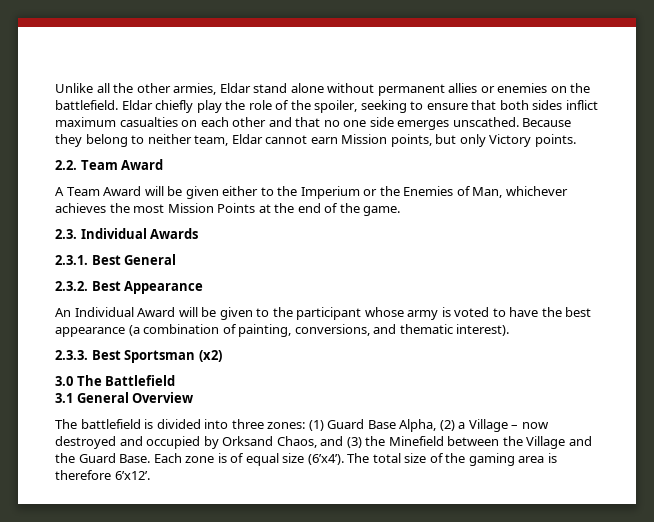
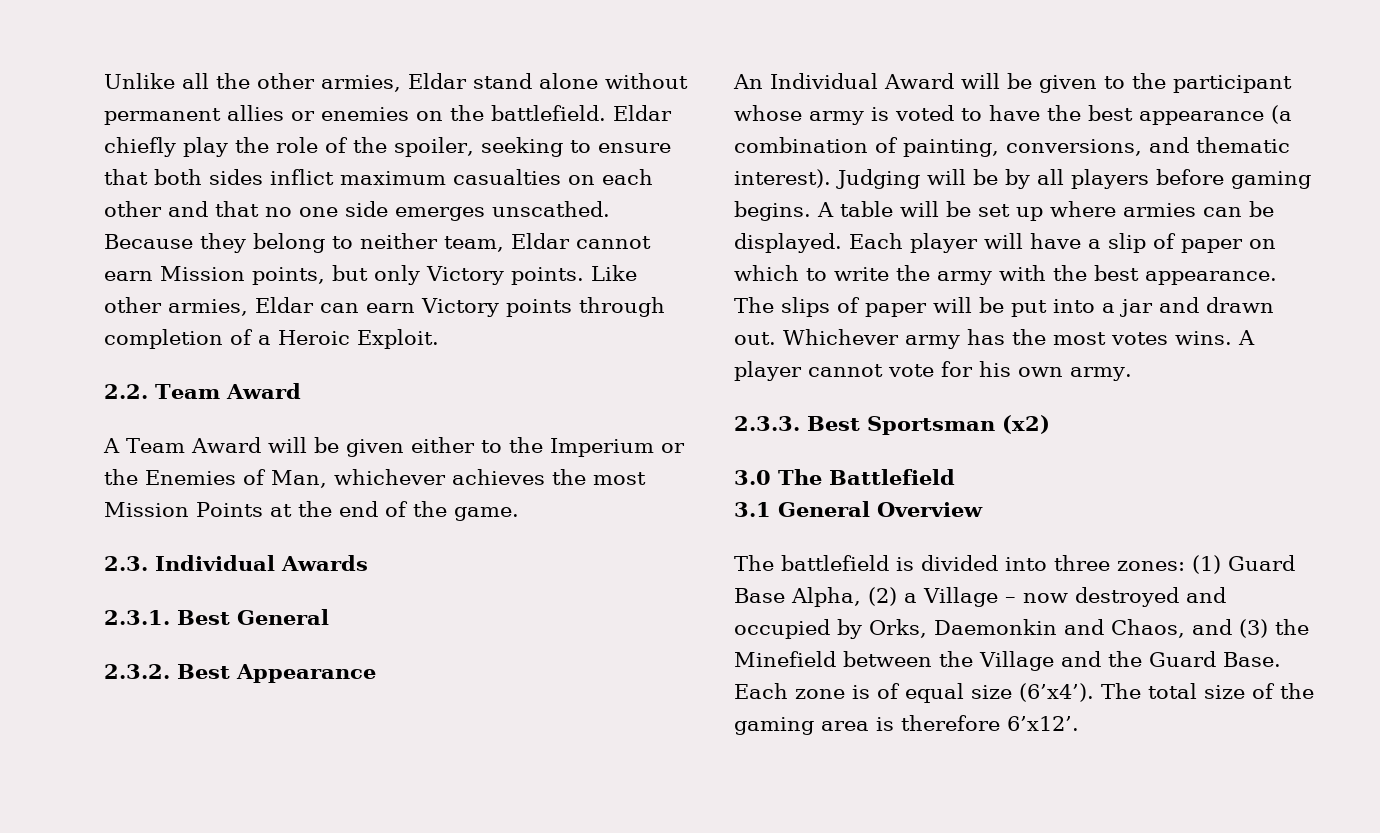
+ Like other armies, Eldar can earn Victory points through completion of a Heroic Exploit.
+ Judging will be by all players before gaming begins. A table will be set up where armies can be displayed. Each player will have a slip of paper on which to write the army with the best appearance. The slips of paper will be put into a jar and drawn out. Whichever army has the most votes wins. A player cannot vote for his own army.
- The battlefield is divided into three zones: (1) Guard Base Alpha, (2) a Village – now destroyed and occupied by Orksand Chaos, and (3) the Minefield between the Village and the Guard Base.
+ The battlefield is divided into three zones: (1) Guard Base Alpha, (2) a Village – now destroyed and occupied by Orks, Daemonkin and Chaos, and (3) the Minefield between the Village and the Guard Base.

